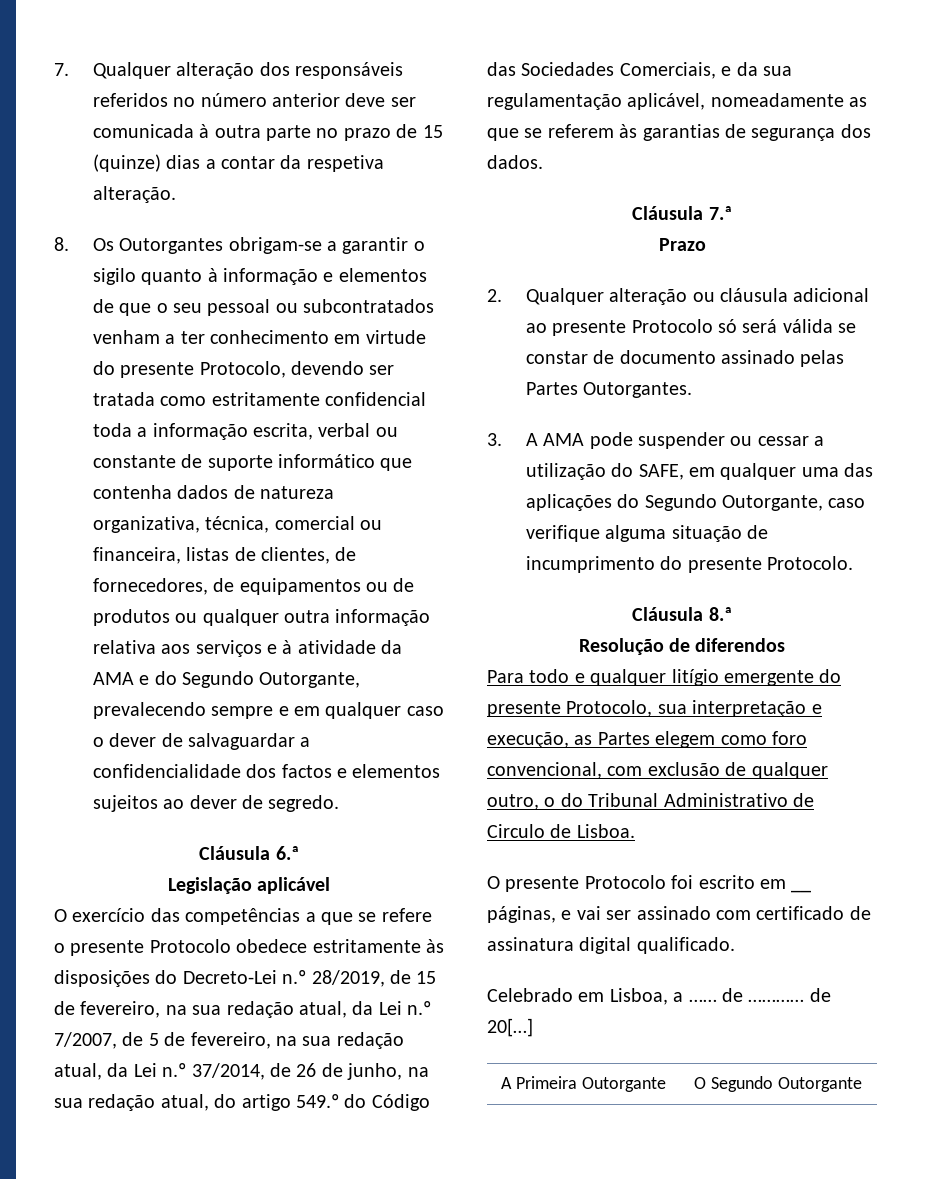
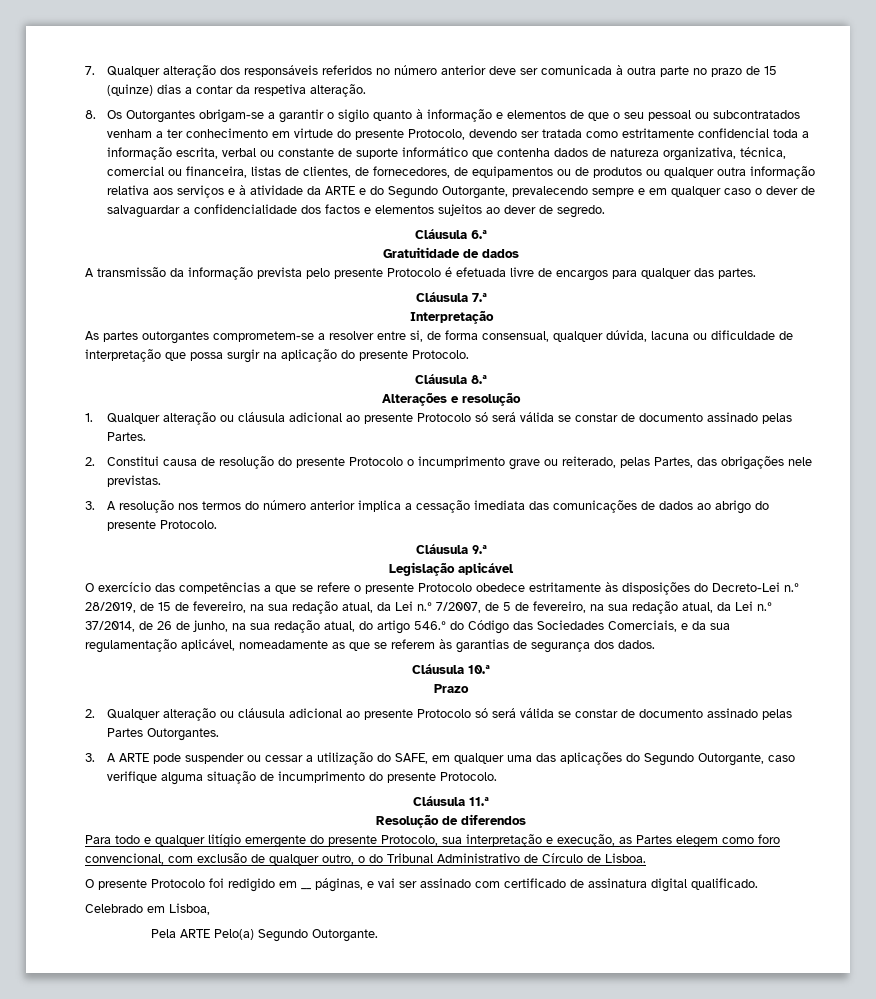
- 8. Os Outorgantes obrigam-se a garantir o sigilo quanto à informação e elementos de que o seu pessoal ou subcontratados venham a ter conhecimento em virtude do presente Protocolo, devendo ser tratada como estritamente confidencial toda a informação escrita, verbal ou constante de suporte informático que contenha dados de natureza organizativa, técnica, comercial ou financeira, listas de clientes, de fornecedores, de equipamentos ou de produtos ou qualquer outra informação relativa aos serviços e à atividade da AMA e do Segundo Outorgante, prevalecendo sempre e em qualquer caso o dever de salvaguardar a confidencialidade dos factos e elementos sujeitos ao dever de segredo.
+ 8. Os Outorgantes obrigam-se a garantir o sigilo quanto à informação e elementos de que o seu pessoal ou subcontratados venham a ter conhecimento em virtude do presente Protocolo, devendo ser tratada como estritamente confidencial toda a informação escrita, verbal ou constante de suporte informático que contenha dados de natureza organizativa, técnica, comercial ou financeira, listas de clientes, de fornecedores, de equipamentos ou de produtos ou qualquer outra informação relativa aos serviços e à atividade da ARTE e do Segundo Outorgante, prevalecendo sempre e em qualquer caso o dever de salvaguardar a confidencialidade dos factos e elementos sujeitos ao dever de segredo.
+ Gratuitidade de dados
+ A transmissão da informação prevista pelo presente Protocolo é efetuada livre de encargos para qualquer das partes.
+ Cláusula 7.ª
+ Interpretação
+ As partes outorgantes comprometem-se a resolver entre si, de forma consensual, qualquer dúvida, lacuna ou dificuldade de interpretação que possa surgir na aplicação do presente Protocolo.
+ Cláusula 8.ª
+ Alterações e resolução
+ 1. Qualquer alteração ou cláusula adicional ao presente Protocolo só será válida se constar de documento assinado pelas Partes.
+ 2. Constitui causa de resolução do presente Protocolo o incumprimento grave ou reiterado, pelas Partes, das obrigações nele previstas.
+ 3. A resolução nos termos do número anterior implica a cessação imediata das comunicações de dados ao abrigo do presente Protocolo.
+ Cláusula 9.ª
- O exercício das competências a que se refere o presente Protocolo obedece estritamente às disposições do Decreto-Lei n.º 28/2019, de 15 de fevereiro, na sua redação atual, da Lei n.º 7/2007, de 5 de fevereiro, na sua redação atual, da Lei n.º 37/2014, de 26 de junho, na sua redação atual, do artigo 549.º do Código das Sociedades Comerciais, e da sua regulamentação aplicável, nomeadamente as que se referem às garantias de segurança dos dados.
+ O exercício das competências a que se refere o presente Protocolo obedece estritamente às disposições do Decreto-Lei n.º 28/2019, de 15 de fevereiro, na sua redação atual, da Lei n.º 7/2007, de 5 de fevereiro, na sua redação atual, da Lei n.º 37/2014, de 26 de junho, na sua redação atual, do artigo 546.º do Código das Sociedades Comerciais, e da sua regulamentação aplicável, nomeadamente as que se referem às garantias de segurança dos dados.
- Cláusula 7.ª
+ Cláusula 10.ª
- 3. A AMA pode suspender ou cessar a utilização do SAFE, em qualquer uma das aplicações do Segundo Outorgante, caso verifique alguma situação de incumprimento do presente Protocolo.
+ 3. A ARTE pode suspender ou cessar a utilização do SAFE, em qualquer uma das aplicações do Segundo Outorgante, caso verifique alguma situação de incumprimento do presente Protocolo.
- Cláusula 8.ª
+ Cláusula 11.ª
- Para todo e qualquer litígio emergente do presente Protocolo, sua interpretação e execução, as Partes elegem como foro convencional, com exclusão de qualquer outro, o do Tribunal Administrativo de Circulo de Lisboa.
+ Para todo e qualquer litígio emergente do presente Protocolo, sua interpretação e execução, as Partes elegem como foro convencional, com exclusão de qualquer outro, o do Tribunal Administrativo de Círculo de Lisboa.
- O presente Protocolo foi escrito em __ páginas, e vai ser assinado com certificado de assinatura digital qualificado.
+ O presente Protocolo foi redigido em __ páginas, e vai ser assinado com certificado de assinatura digital qualificado.
- Celebrado em Lisboa, a …… de ………… de 20[…]
- A Primeira Outorgante | O Segundo Outorgante
+ Celebrado em Lisboa,
+ Pela ARTE Pelo(a) Segundo Outorgante.

